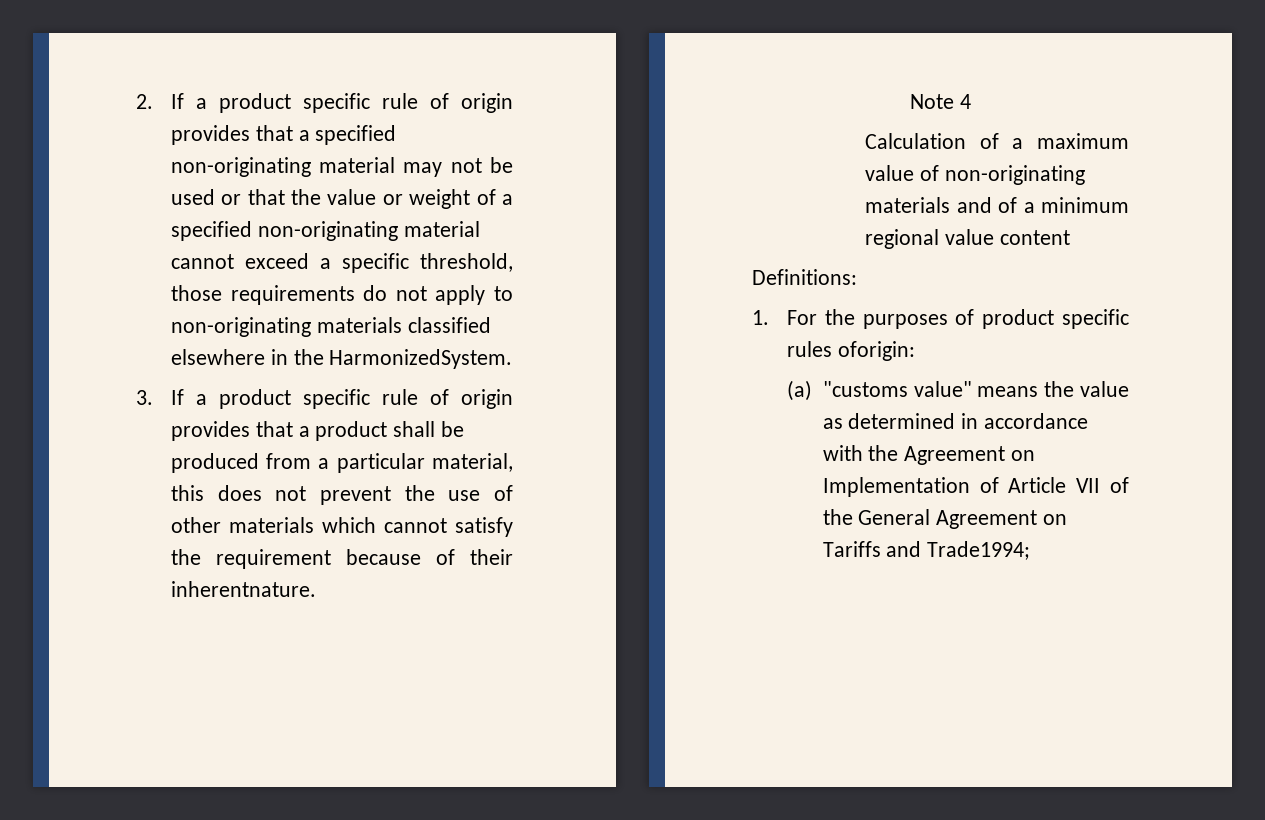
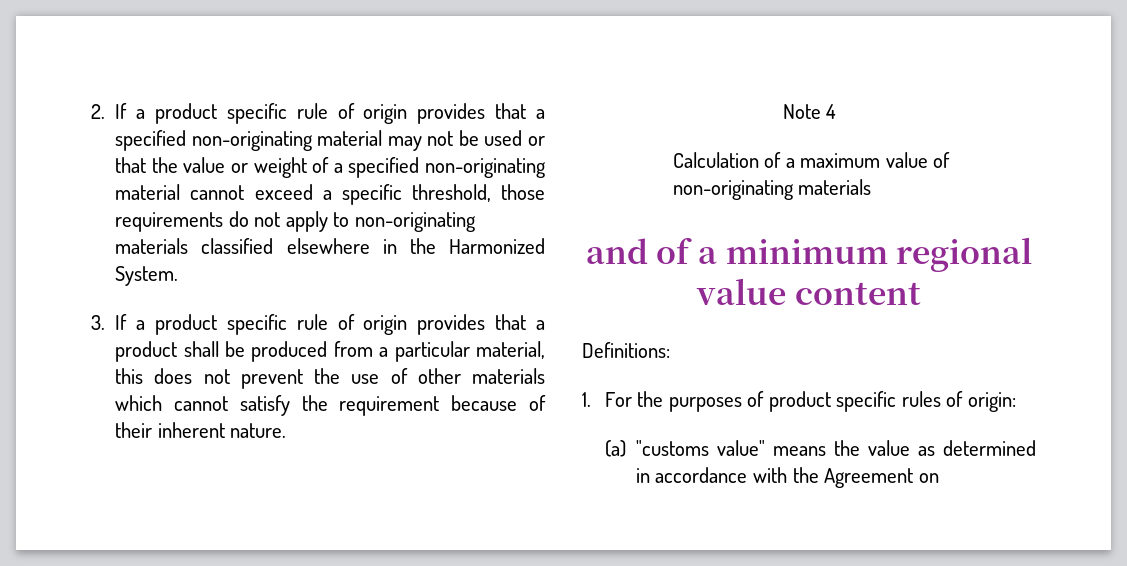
- 2. If a product specific rule of origin provides that a specified non-originating material may not be used or that the value or weight of a specified non-originating material cannot exceed a specific threshold, those requirements do not apply to non-originating materials classified elsewhere in the HarmonizedSystem.
+ 2. If a product specific rule of origin provides that a specified non-originating material may not be used or that the value or weight of a specified non-originating material cannot exceed a specific threshold, those requirements do not apply to non-originating materials classified elsewhere in the Harmonized System.
- 3. If a product specific rule of origin provides that a product shall be produced from a particular material, this does not prevent the use of other materials which cannot satisfy the requirement because of their inherentnature.
+ 3. If a product specific rule of origin provides that a product shall be produced from a particular material, this does not prevent the use of other materials which cannot satisfy the requirement because of their inherent nature.
- Calculation of a maximum value of non-originating materials and of a minimum regional value content
+ Calculation of a maximum value of non-originating materials
+ and of a minimum regional value content
- 1. For the purposes of product specific rules oforigin:
+ 1. For the purposes of product specific rules of origin:
- (a) "customs value" means the value as determined in accordance with the Agreement on Implementation of Article VII of the General Agreement on Tariffs and Trade1994;
+ (a) "customs value" means the value as determined in accordance with the Agreement on

